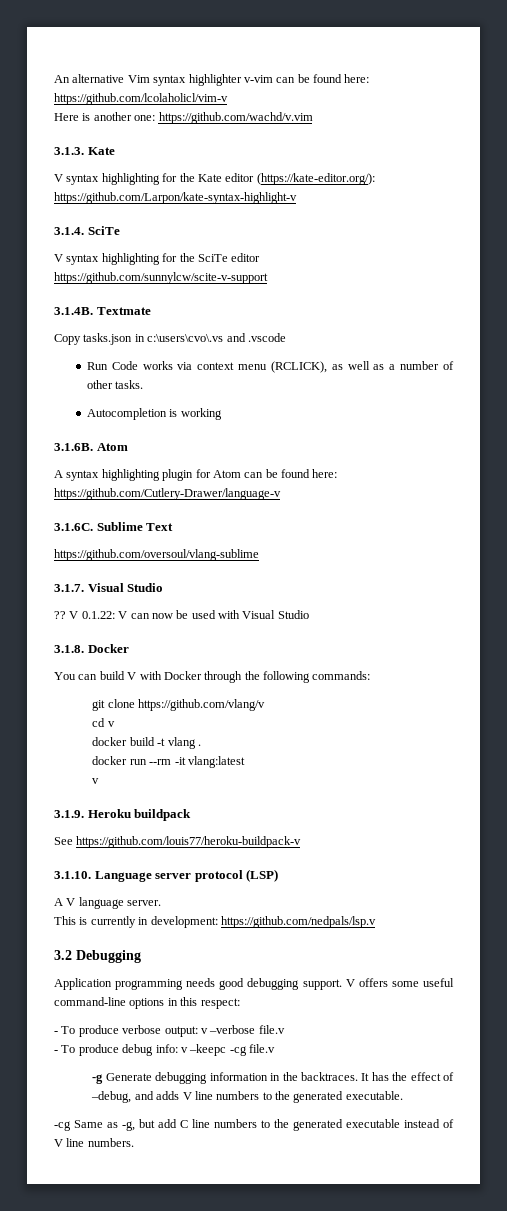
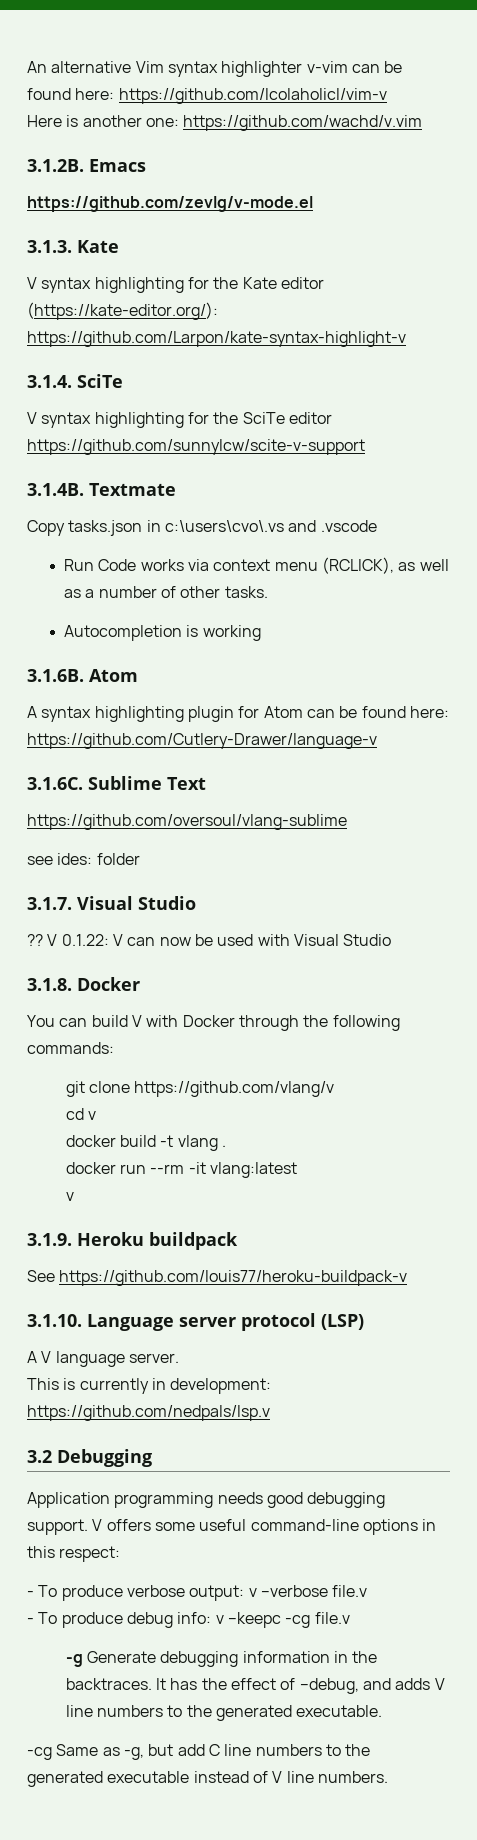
+ 3.1.2B. Emacs
+ https://github.com/zevlg/v-mode.el
+ see ides: folder

